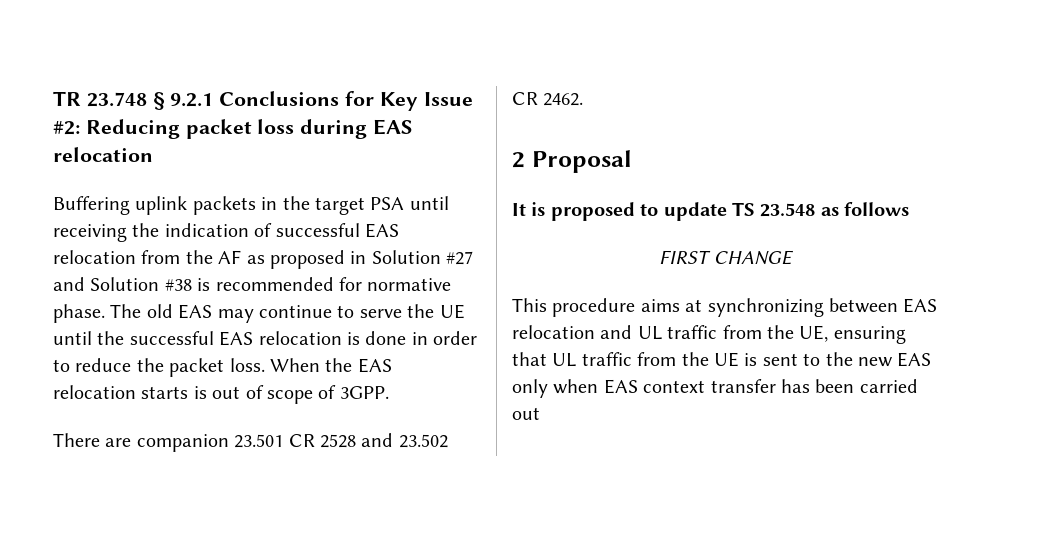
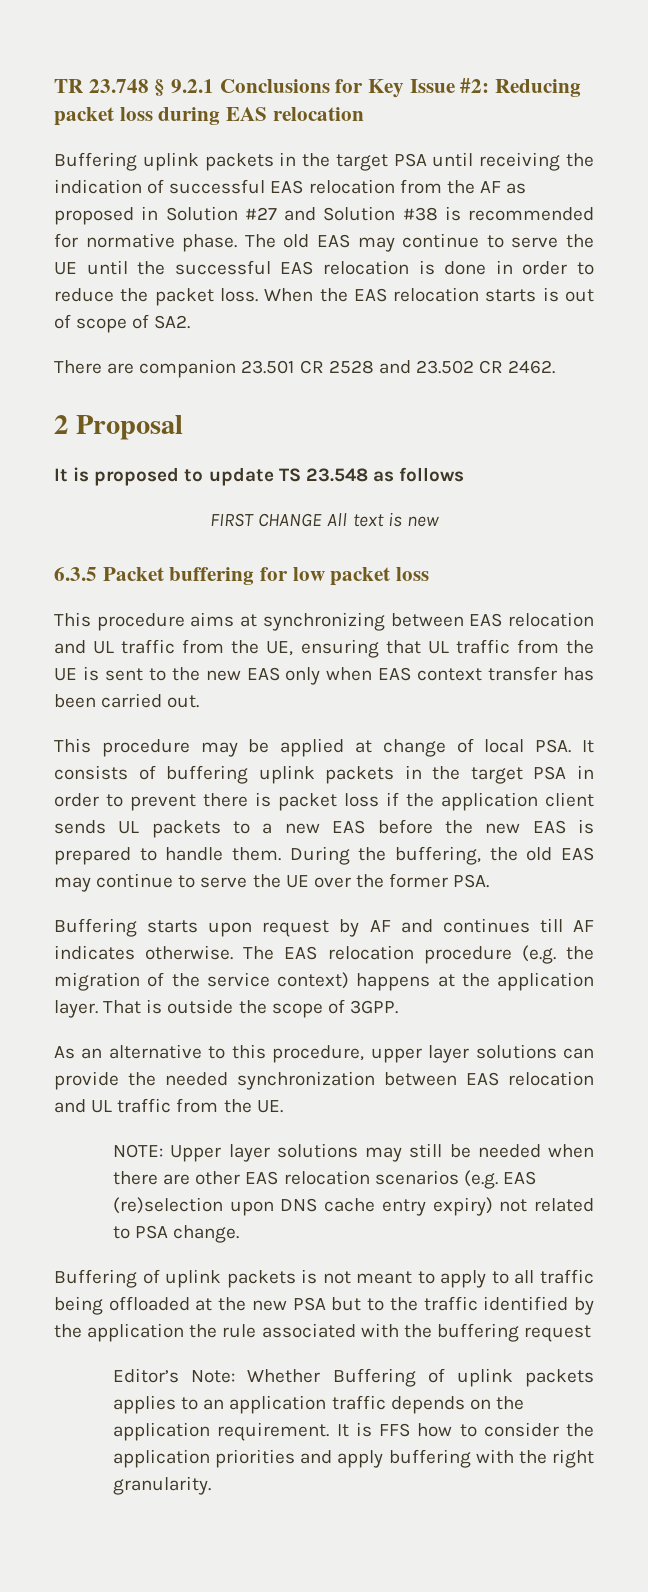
- When the EAS relocation starts is out of scope of 3GPP.
+ When the EAS relocation starts is out of scope of SA2.
- FIRST CHANGE
+ FIRST CHANGE All text is new
+ 6.3.5 Packet buffering for low packet loss
- This procedure aims at synchronizing between EAS relocation and UL traffic from the UE, ensuring that UL traffic from the UE is sent to the new EAS only when EAS context transfer has been carried out
+ This procedure aims at synchronizing between EAS relocation and UL traffic from the UE, ensuring that UL traffic from the UE is sent to the new EAS only when EAS context transfer has been carried out.
+ This procedure may be applied at change of local PSA. It consists of buffering uplink packets in the target PSA in order to prevent there is packet loss if the application client sends UL packets to a new EAS before the new EAS is prepared to handle them. During the buffering, the old EAS may continue to serve the UE over the former PSA.
+ Buffering starts upon request by AF and continues till AF indicates otherwise. The EAS relocation procedure (e.g. the migration of the service context) happens at the application layer. That is outside the scope of 3GPP.
+ As an alternative to this procedure, upper layer solutions can provide the needed synchronization between EAS relocation and UL traffic from the UE.
+ NOTE: Upper layer solutions may still be needed when there are other EAS relocation scenarios (e.g. EAS (re)selection upon DNS cache entry expiry) not related to PSA change.
+ Buffering of uplink packets is not meant to apply to all traffic being offloaded at the new PSA but to the traffic identified by the application the rule associated with the buffering request
+ Editor’s Note: Whether Buffering of uplink packets applies to an application traffic depends on the application requirement. It is FFS how to consider the application priorities and apply buffering with the right granularity.

